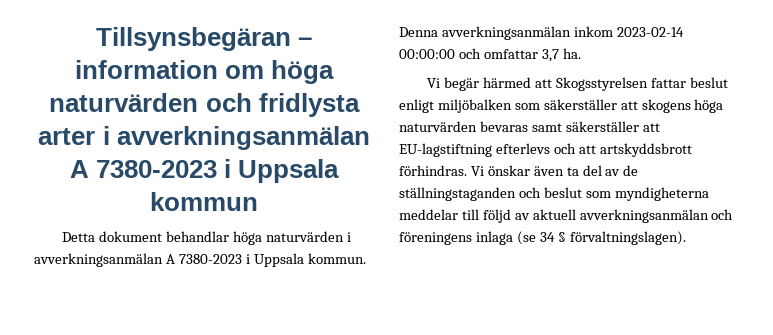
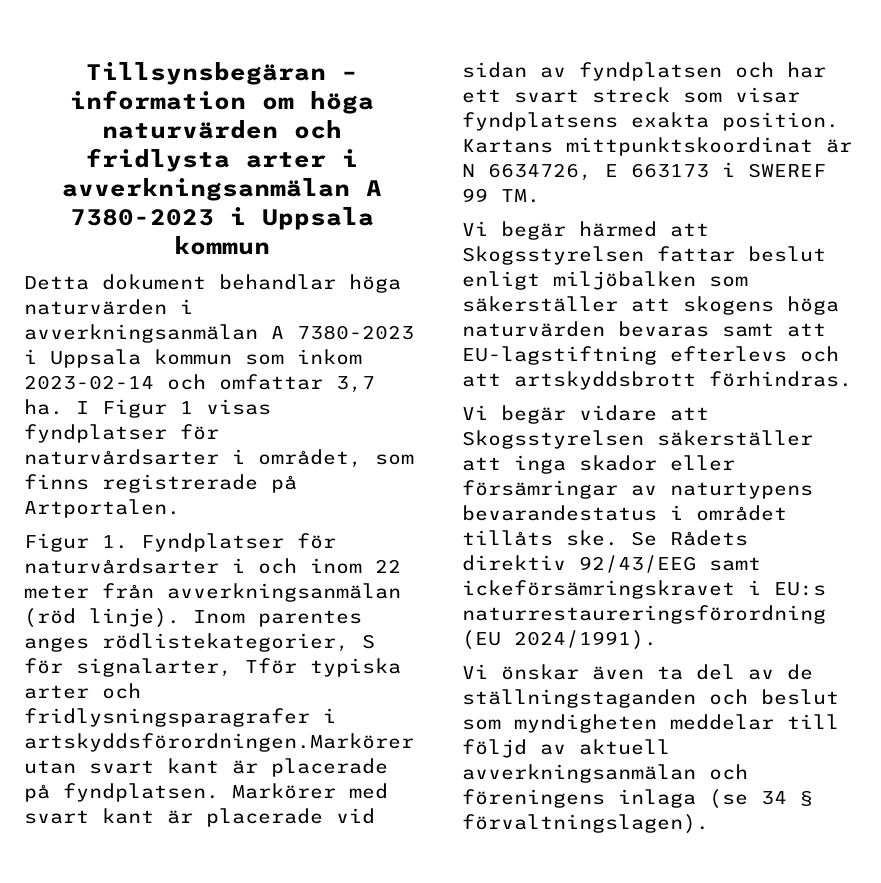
- Detta dokument behandlar höga naturvärden i avverkningsanmälan A 7380-2023 i Uppsala kommun. Denna avverkningsanmälan inkom 2023-02-14 00:00:00 och omfattar 3,7 ha.
+ Detta dokument behandlar höga naturvärden i avverkningsanmälan A 7380-2023 i Uppsala kommun som inkom 2023-02-14 och omfattar 3,7 ha. I Figur 1 visas fyndplatser för naturvårdsarter i området, som finns registrerade på Artportalen.
+ Figur 1. Fyndplatser för naturvårdsarter i och inom 22 meter från avverkningsanmälan (röd linje). Inom parentes anges rödlistekategorier, S för signalarter, Tför typiska arter och fridlysningsparagrafer i artskyddsförordningen.Markörer utan svart kant är placerade på fyndplatsen. Markörer med svart kant är placerade vid sidan av fyndplatsen och har ett svart streck som visar fyndplatsens exakta position. Kartans mittpunktskoordinat är N 6634726, E 663173 i SWEREF 99 TM.
- Vi begär härmed att Skogsstyrelsen fattar beslut enligt miljöbalken som säkerställer att skogens höga naturvärden bevaras samt säkerställer att EU-lagstiftning efterlevs och att artskyddsbrott förhindras. Vi önskar även ta del av de ställningstaganden och beslut som myndigheterna meddelar till följd av aktuell avverkningsanmälan och föreningens inlaga (se 34 § förvaltningslagen).
+ Vi begär härmed att Skogsstyrelsen fattar beslut enligt miljöbalken som säkerställer att skogens höga naturvärden bevaras samt att EU-lagstiftning efterlevs och att artskyddsbrott förhindras.
+ Vi begär vidare att Skogsstyrelsen säkerställer att inga skador eller försämringar av naturtypens bevarandestatus i området tillåts ske. Se Rådets direktiv 92/43/EEG samt ickeförsämringskravet i EU:s naturrestaureringsförordning (EU 2024/1991).
+ Vi önskar även ta del av de ställningstaganden och beslut som myndigheten meddelar till följd av aktuell avverkningsanmälan och föreningens inlaga (se 34 § förvaltningslagen).

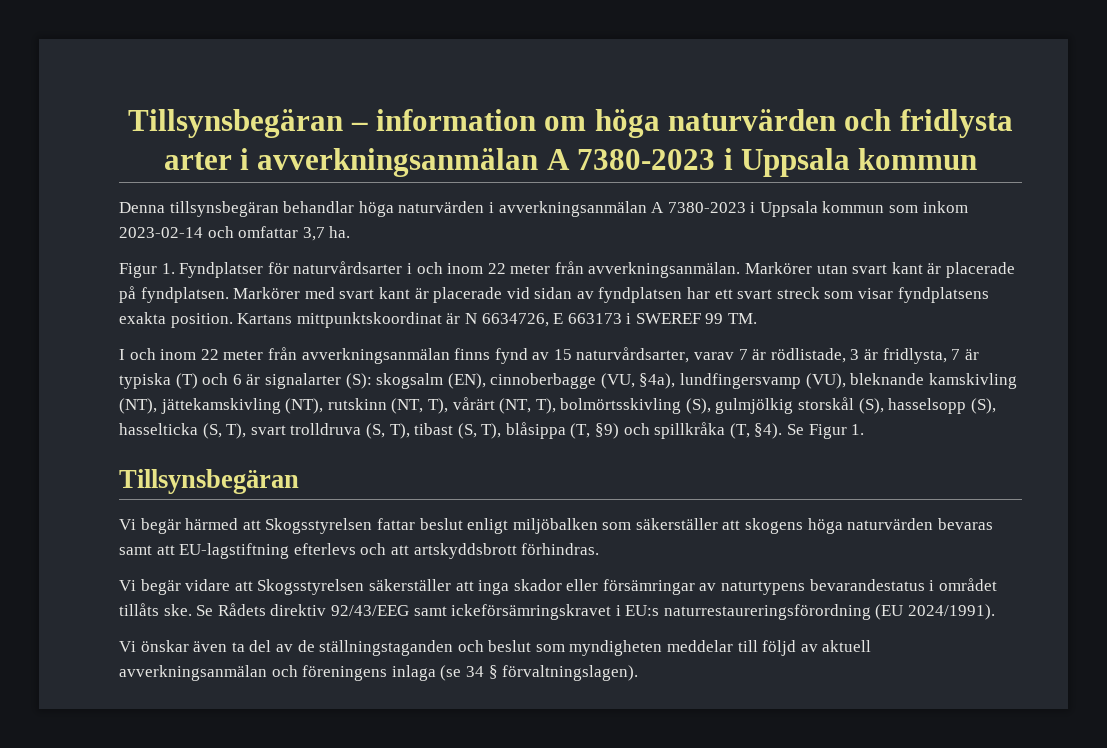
- Detta dokument behandlar höga naturvärden i avverkningsanmälan A 7380-2023 i Uppsala kommun som inkom 2023-02-14 och omfattar 3,7 ha. I Figur 1 visas fyndplatser för naturvårdsarter i området, som finns registrerade på Artportalen.
+ Denna tillsynsbegäran behandlar höga naturvärden i avverkningsanmälan A 7380-2023 i Uppsala kommun som inkom 2023-02-14 och omfattar 3,7 ha.
- Figur 1. Fyndplatser för naturvårdsarter i och inom 22 meter från avverkningsanmälan (röd linje). Inom parentes anges rödlistekategorier, S för signalarter, Tför typiska arter och fridlysningsparagrafer i artskyddsförordningen.Markörer utan svart kant är placerade på fyndplatsen.
+ Figur 1. Fyndplatser för naturvårdsarter i och inom 22 meter från avverkningsanmälan. Markörer utan svart kant är placerade på fyndplatsen.
- Markörer med svart kant är placerade vid sidan av fyndplatsen och har ett svart streck som visar fyndplatsens exakta position.
+ Markörer med svart kant är placerade vid sidan av fyndplatsen har ett svart streck som visar fyndplatsens exakta position.
+ I och inom 22 meter från avverkningsanmälan finns fynd av 15 naturvårdsarter, varav 7 är rödlistade, 3 är fridlysta, 7 är typiska (T) och 6 är signalarter (S): skogsalm (EN), cinnoberbagge (VU, §4a), lundfingersvamp (VU), bleknande kamskivling (NT), jättekamskivling (NT), rutskinn (NT, T), vårärt (NT, T), bolmörtsskivling (S), gulmjölkig storskål (S), hasselsopp (S), hasselticka (S, T), svart trolldruva (S, T), tibast (S, T), blåsippa (T, §9) och spillkråka (T, §4). Se Figur 1.
+ Tillsynsbegäran

